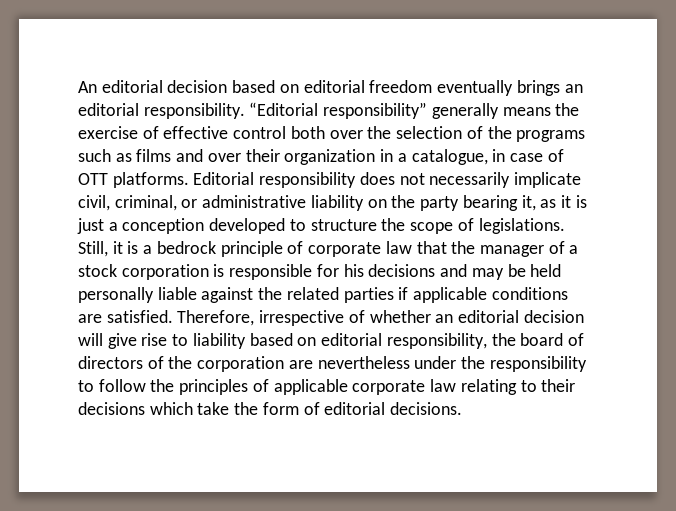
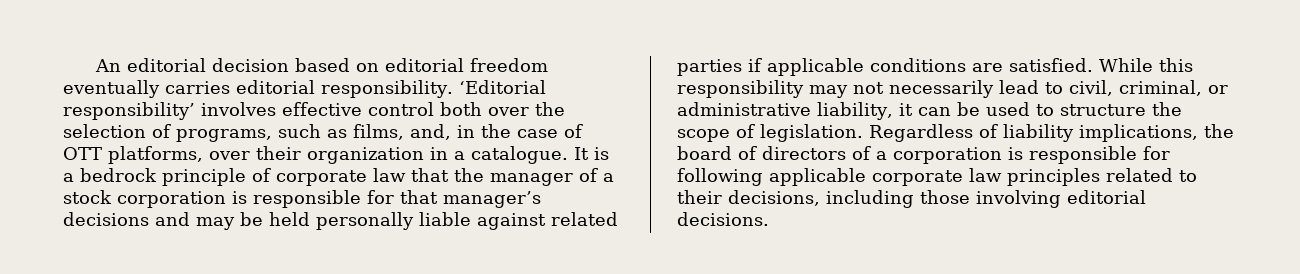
- An editorial decision based on editorial freedom eventually brings an editorial responsibility. “Editorial responsibility” generally means the exercise of effective control both over the selection of the programs such as films and over their organization in a catalogue, in case of OTT platforms. Editorial responsibility does not necessarily implicate civil, criminal, or administrative liability on the party bearing it, as it is just a conception developed to structure the scope of legislations. Still, it is a bedrock principle of corporate law that the manager of a stock corporation is responsible for his decisions and may be held personally liable against the related parties if applicable conditions are satisfied.
+ An editorial decision based on editorial freedom eventually carries editorial responsibility. ‘Editorial responsibility’ involves effective control both over the selection of programs, such as films, and, in the case of OTT platforms, over their organization in a catalogue. It is a bedrock principle of corporate law that the manager of a stock corporation is responsible for that manager’s decisions and may be held personally liable against related parties if applicable conditions are satisfied.
- Therefore, irrespective of whether an editorial decision will give rise to liability based on editorial responsibility, the board of directors of the corporation are nevertheless under the responsibility to follow the principles of applicable corporate law relating to their decisions which take the form of editorial decisions.
+ While this responsibility may not necessarily lead to civil, criminal, or administrative liability, it can be used to structure the scope of legislation. Regardless of liability implications, the board of directors of a corporation is responsible for following applicable corporate law principles related to their decisions, including those involving editorial decisions.

